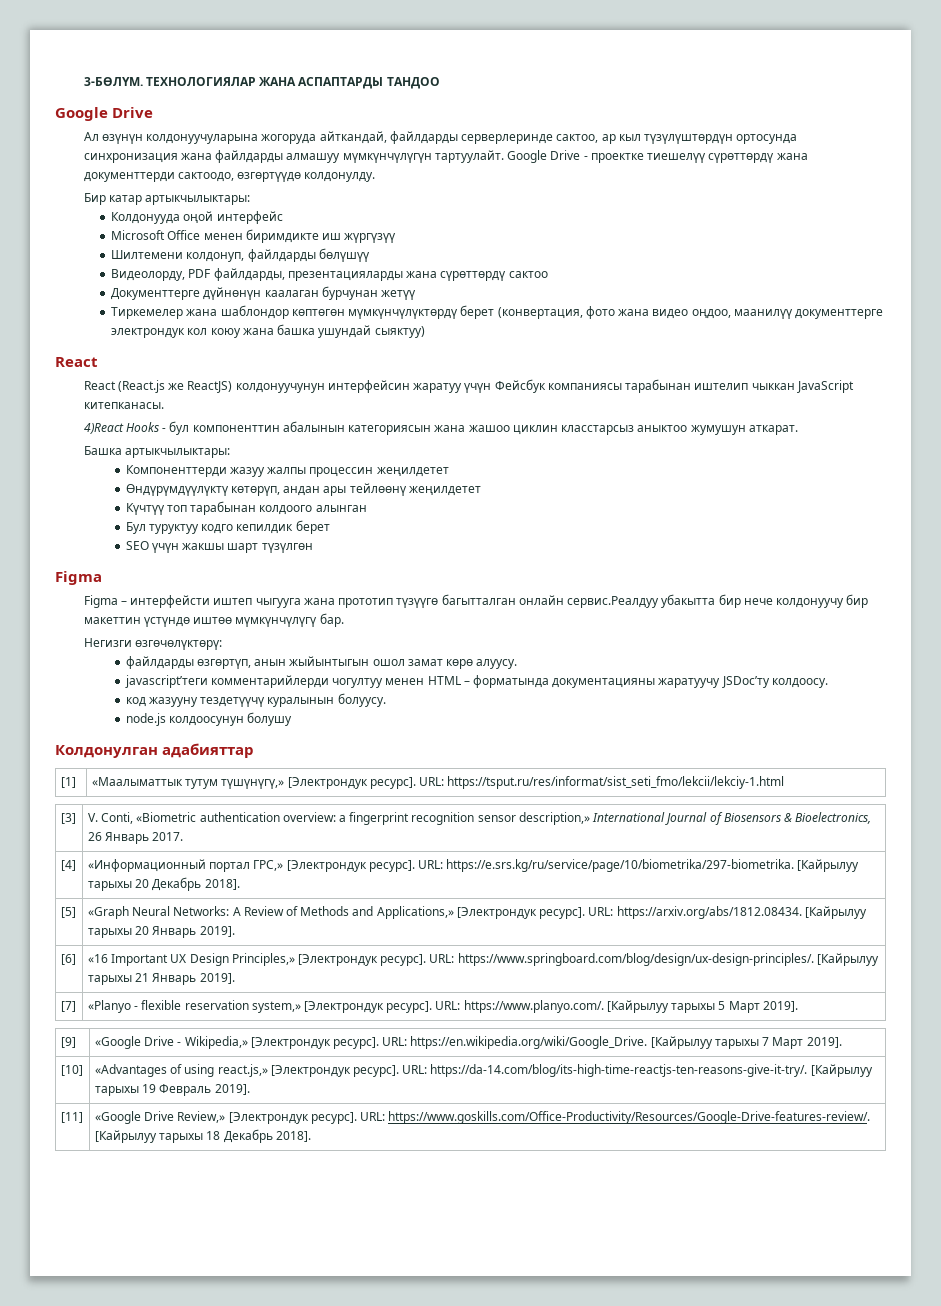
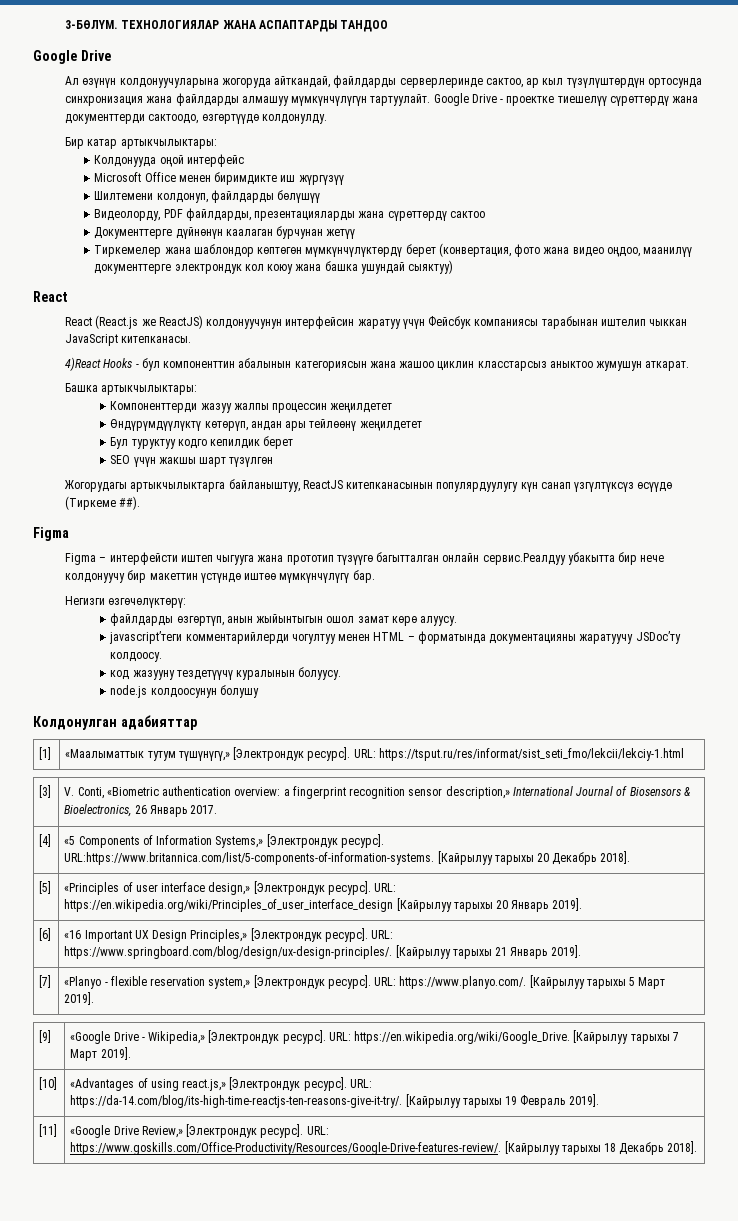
- Күчтүү топ тарабынан колдоого алынган
+ Жогорудагы артыкчылыктарга байланыштуу, ReactJS китепканасынын популярдуулугу күн санап үзгүлтүксүз өсүүдө (Тиркеме ##).
- [4] | «Информационный портал ГРС,» [Электрондук ресурс]. URL: https://e.srs.kg/ru/service/page/10/biometrika/297-biometrika. [Кайрылуу тарыхы 20 Декабрь 2018].
+ [4] | «5 Components of Information Systems,» [Электрондук ресурс]. URL:https://www.britannica.com/list/5-components-of-information-systems. [Кайрылуу тарыхы 20 Декабрь 2018].
- [5] | «Graph Neural Networks: A Review of Methods and Applications,» [Электрондук ресурс]. URL: https://arxiv.org/abs/1812.08434. [Кайрылуу тарыхы 20 Январь 2019].
+ [5] | «Principles of user interface design,» [Электрондук ресурс]. URL: https://en.wikipedia.org/wiki/Principles_of_user_interface_design [Кайрылуу тарыхы 20 Январь 2019].

